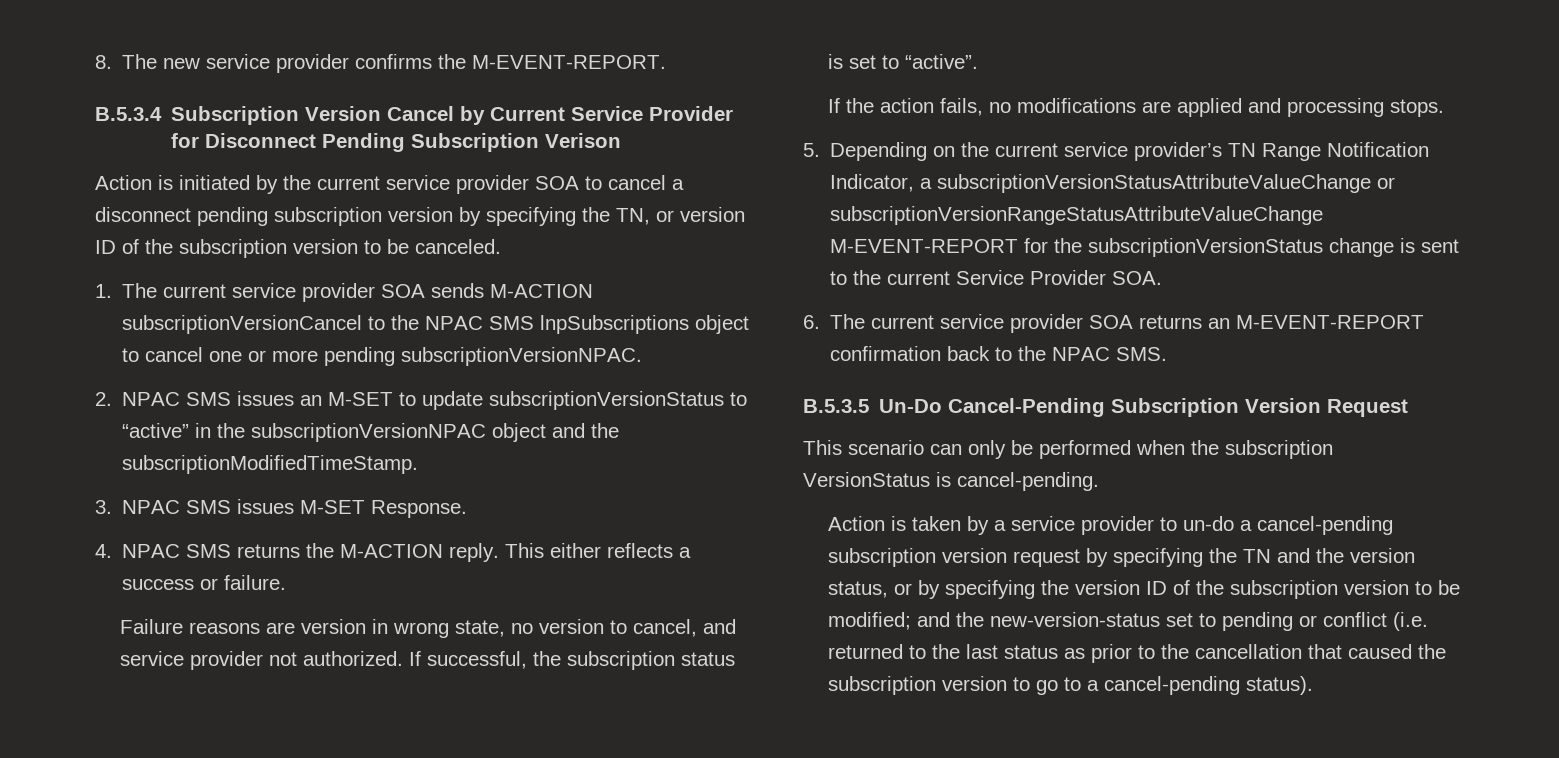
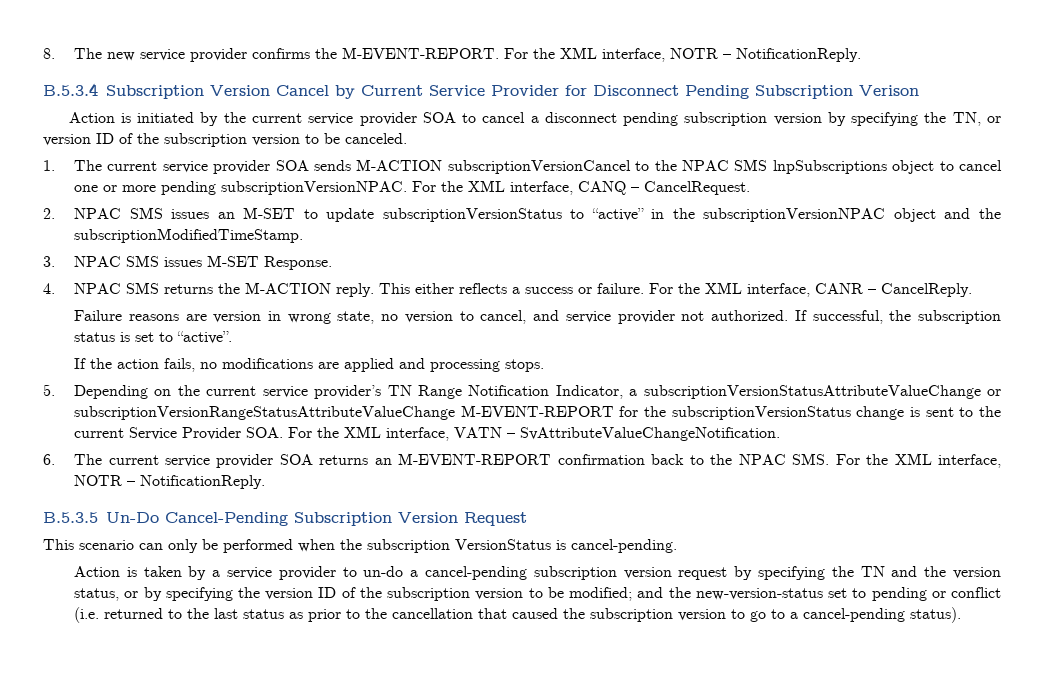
- 8. The new service provider confirms the M-EVENT-REPORT.
+ 8. The new service provider confirms the M-EVENT-REPORT. For the XML interface, NOTR – NotificationReply.
+ For the XML interface, CANQ – CancelRequest.
+ For the XML interface, CANR – CancelReply.
- 5. Depending on the current service provider’s TN Range Notification Indicator, a subscriptionVersionStatusAttributeValueChange or subscriptionVersionRangeStatusAttributeValueChange M-EVENT-REPORT for the subscriptionVersionStatus change is sent to the current Service Provider SOA.
+ 5. Depending on the current service provider’s TN Range Notification Indicator, a subscriptionVersionStatusAttributeValueChange or subscriptionVersionRangeStatusAttributeValueChange M-EVENT-REPORT for the subscriptionVersionStatus change is sent to the current Service Provider SOA. For the XML interface, VATN – SvAttributeValueChangeNotification.
- 6. The current service provider SOA returns an M-EVENT-REPORT confirmation back to the NPAC SMS.
+ 6. The current service provider SOA returns an M-EVENT-REPORT confirmation back to the NPAC SMS. For the XML interface, NOTR – NotificationReply.

